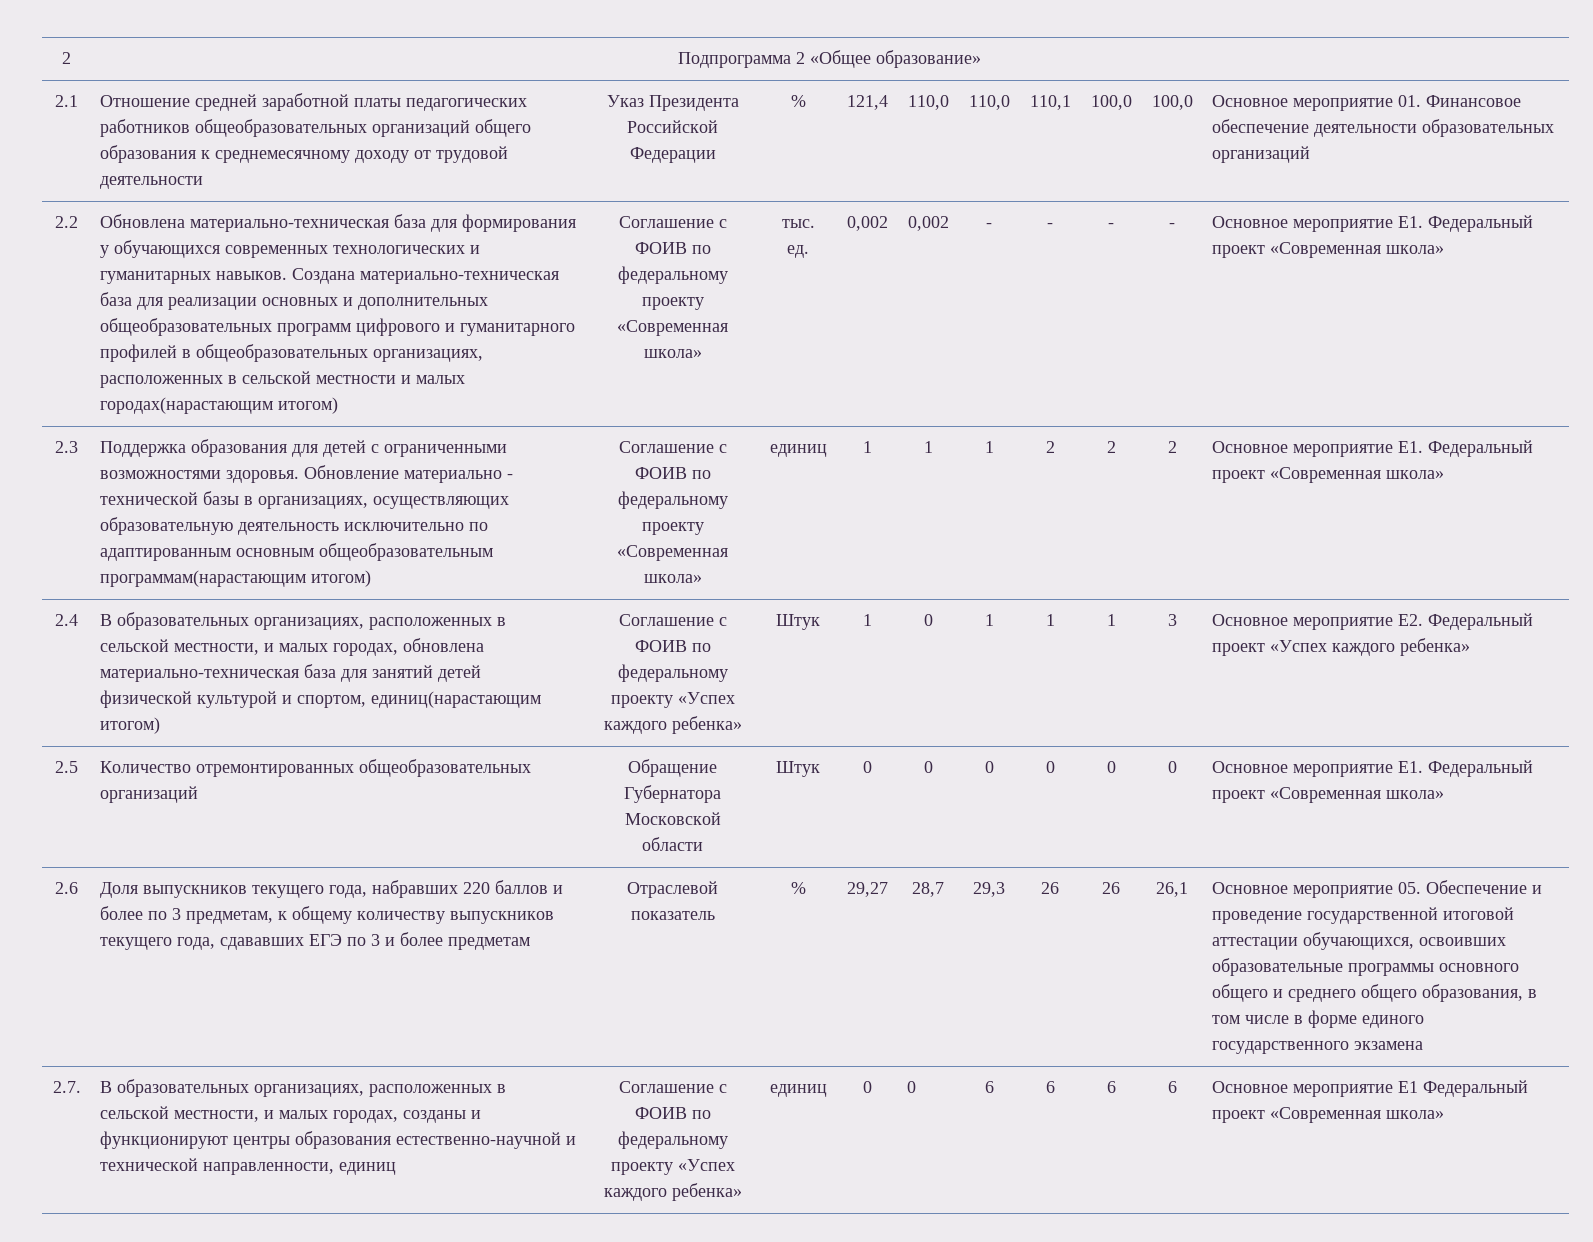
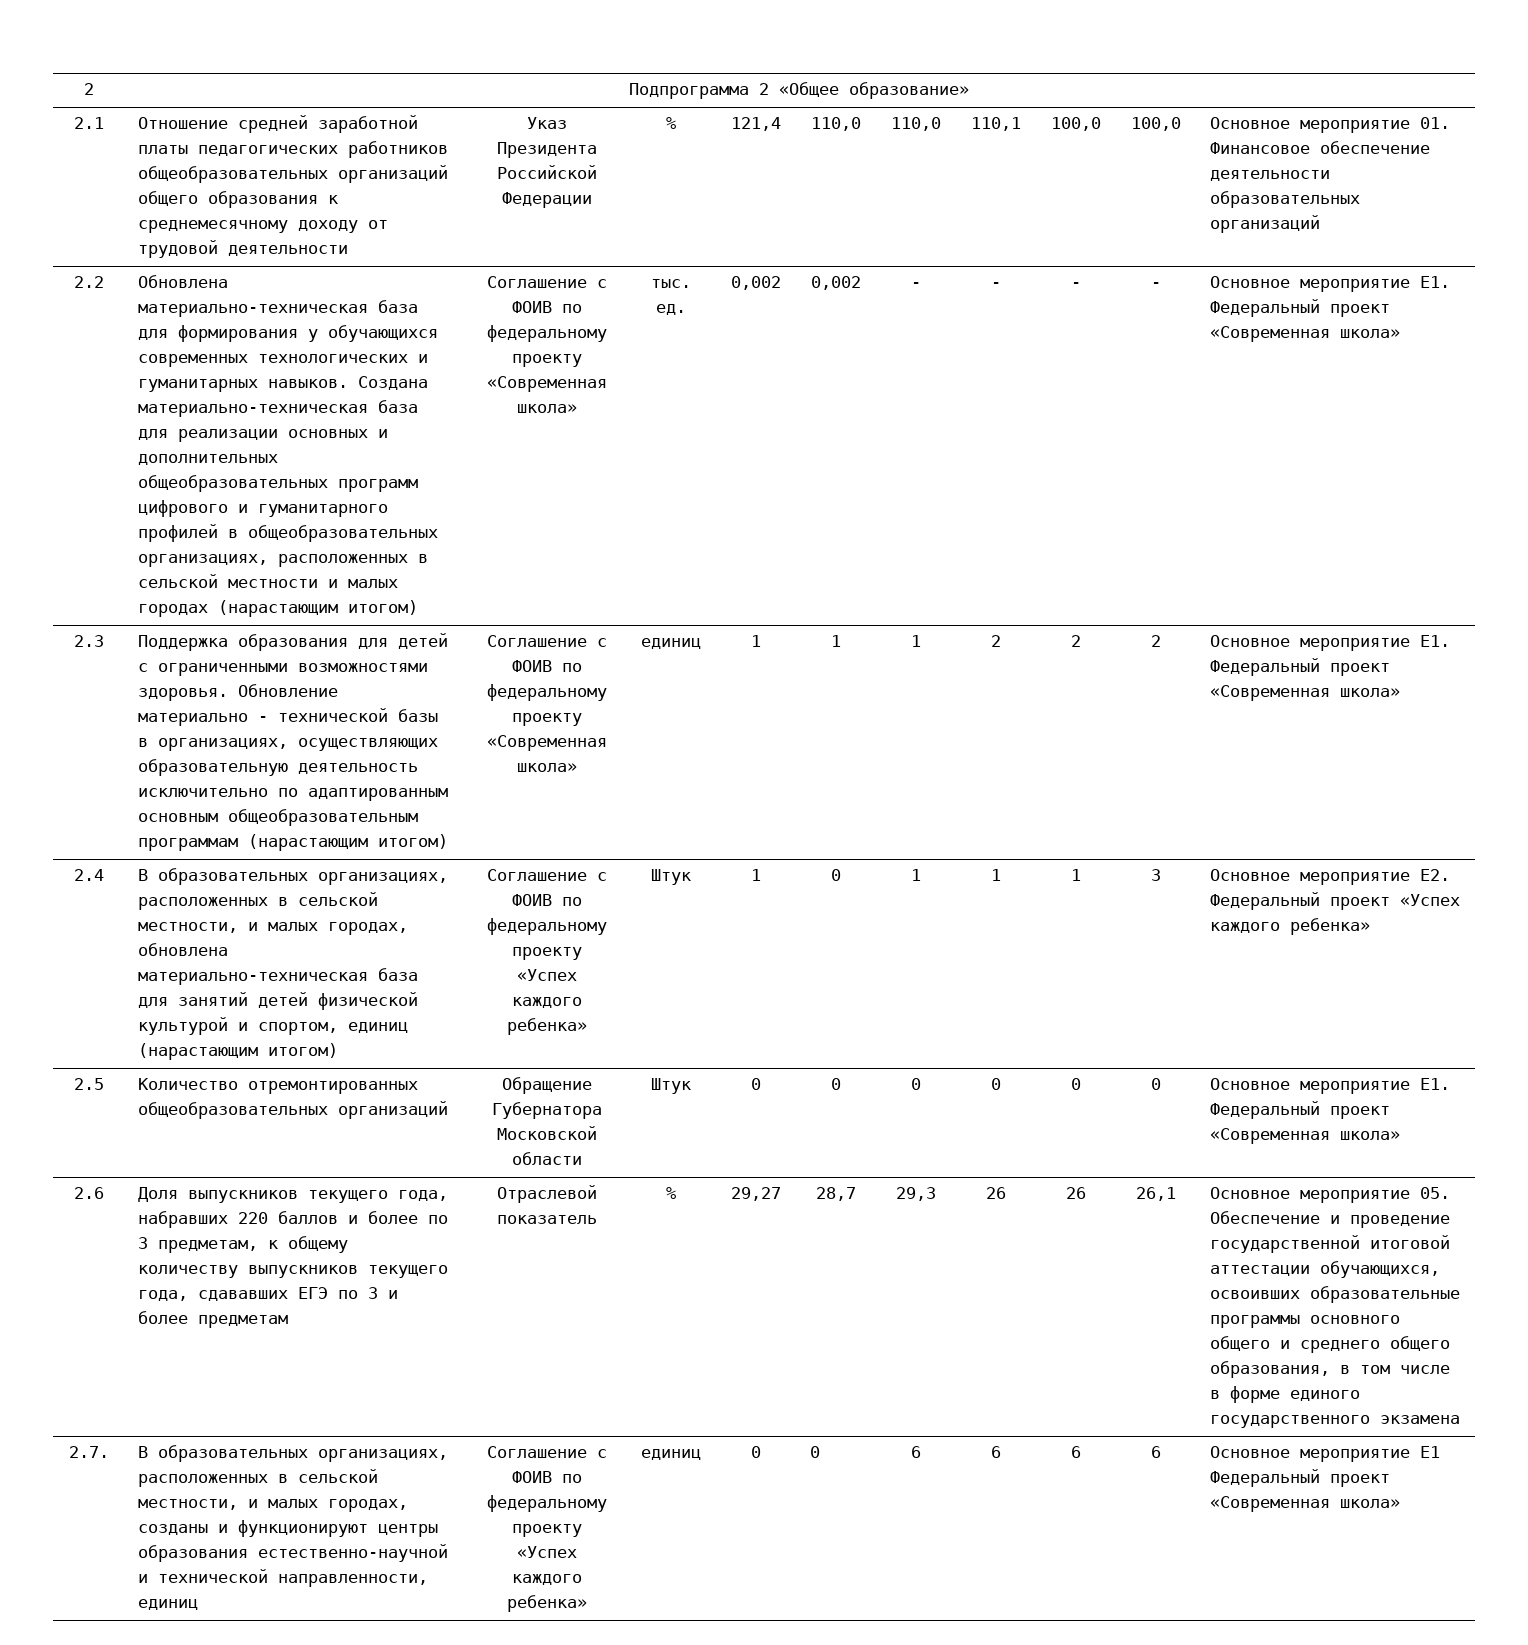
- Создана материально-техническая база для реализации основных и дополнительных общеобразовательных программ цифрового и гуманитарного профилей в общеобразовательных организациях, расположенных в сельской местности и малых городах(нарастающим итогом)
+ Создана материально-техническая база для реализации основных и дополнительных общеобразовательных программ цифрового и гуманитарного профилей в общеобразовательных организациях, расположенных в сельской местности и малых городах (нарастающим итогом)
- Обновление материально - технической базы в организациях, осуществляющих образовательную деятельность исключительно по адаптированным основным общеобразовательным программам(нарастающим итогом)
+ Обновление материально - технической базы в организациях, осуществляющих образовательную деятельность исключительно по адаптированным основным общеобразовательным программам (нарастающим итогом)
- В образовательных организациях, расположенных в сельской местности, и малых городах, обновлена материально-техническая база для занятий детей физической культурой и спортом, единиц(нарастающим итогом)
+ В образовательных организациях, расположенных в сельской местности, и малых городах, обновлена материально-техническая база для занятий детей физической культурой и спортом, единиц (нарастающим итогом)

